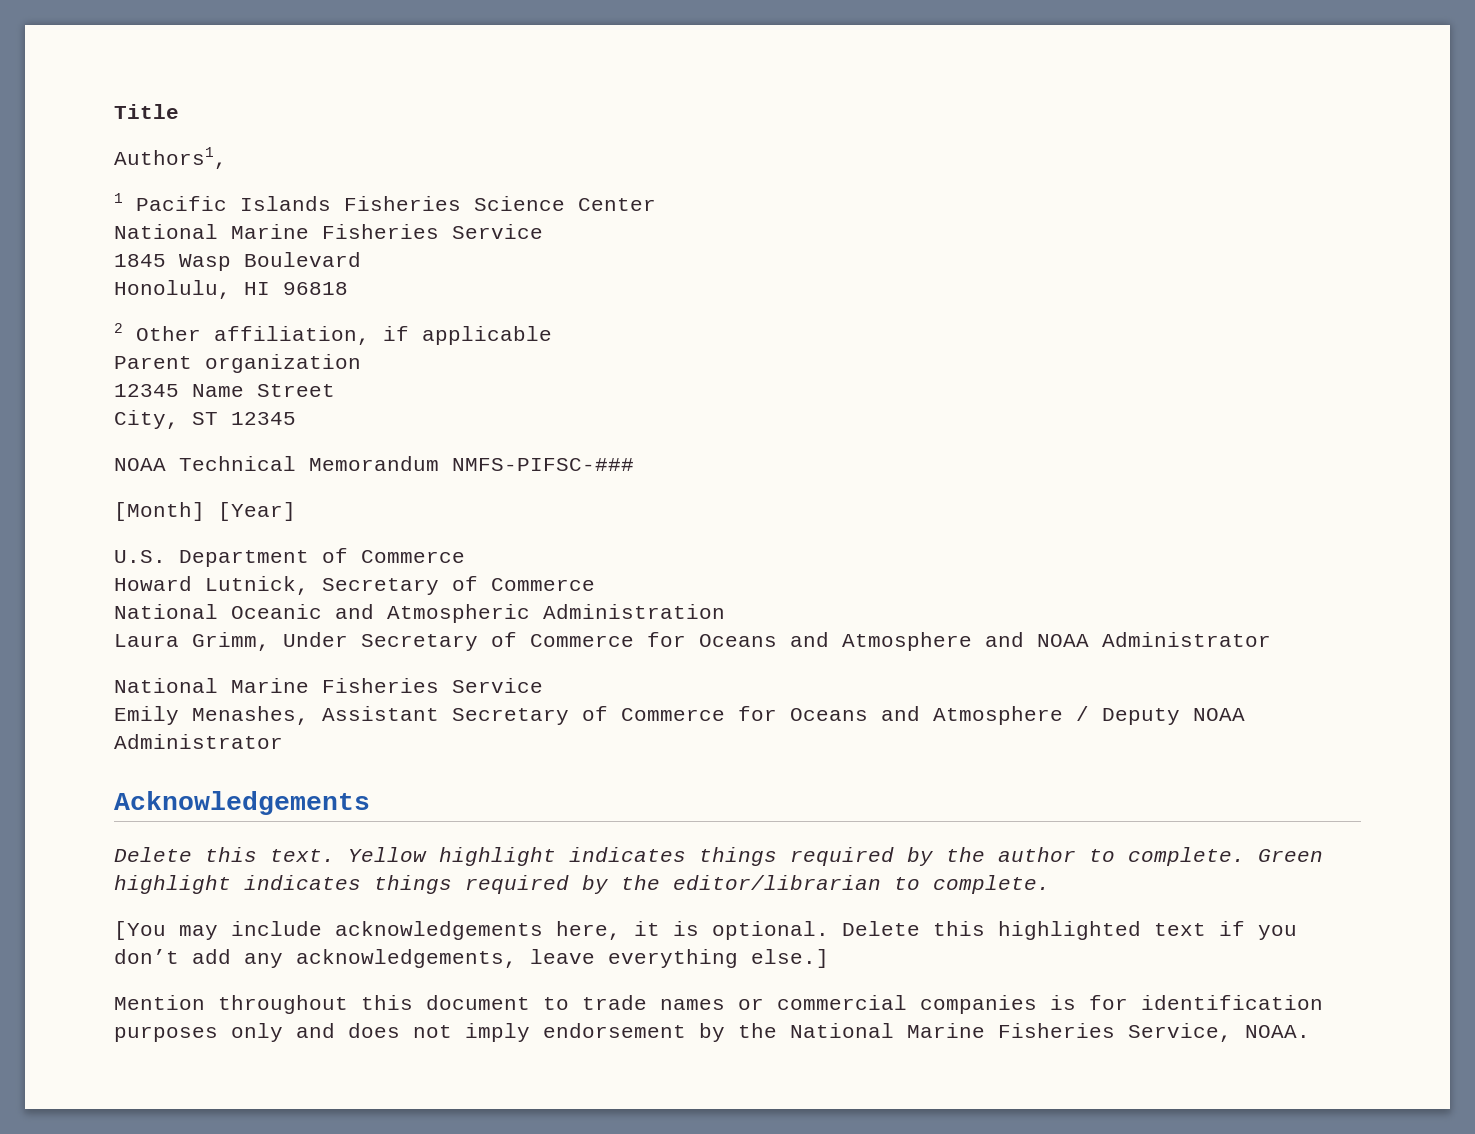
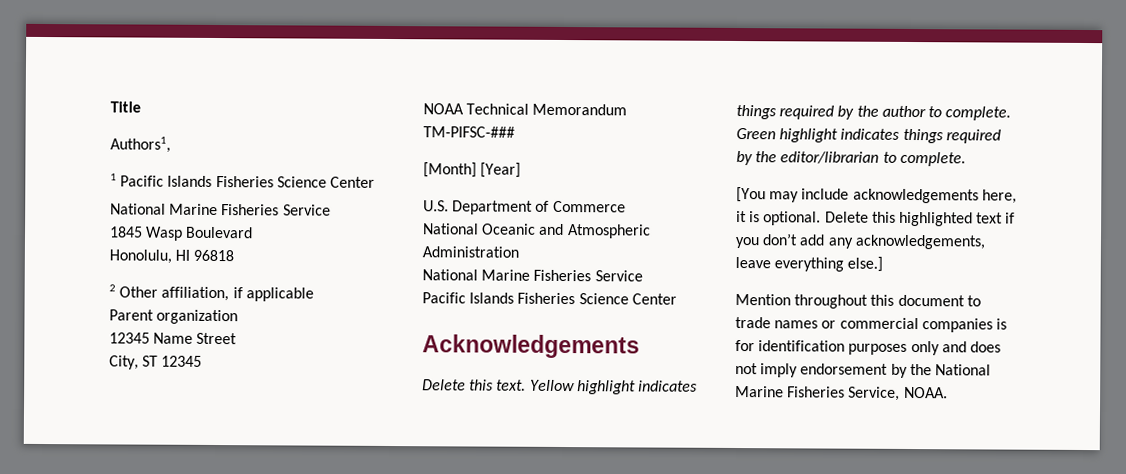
- NOAA Technical Memorandum NMFS-PIFSC-###
+ NOAA Technical Memorandum TM-PIFSC-###
- Howard Lutnick, Secretary of Commerce
  National Oceanic and Atmospheric Administration
- Laura Grimm, Under Secretary of Commerce for Oceans and Atmosphere and NOAA Administrator
  National Marine Fisheries Service
- Emily Menashes, Assistant Secretary of Commerce for Oceans and Atmosphere / Deputy NOAA Administrator
+ Pacific Islands Fisheries Science Center

